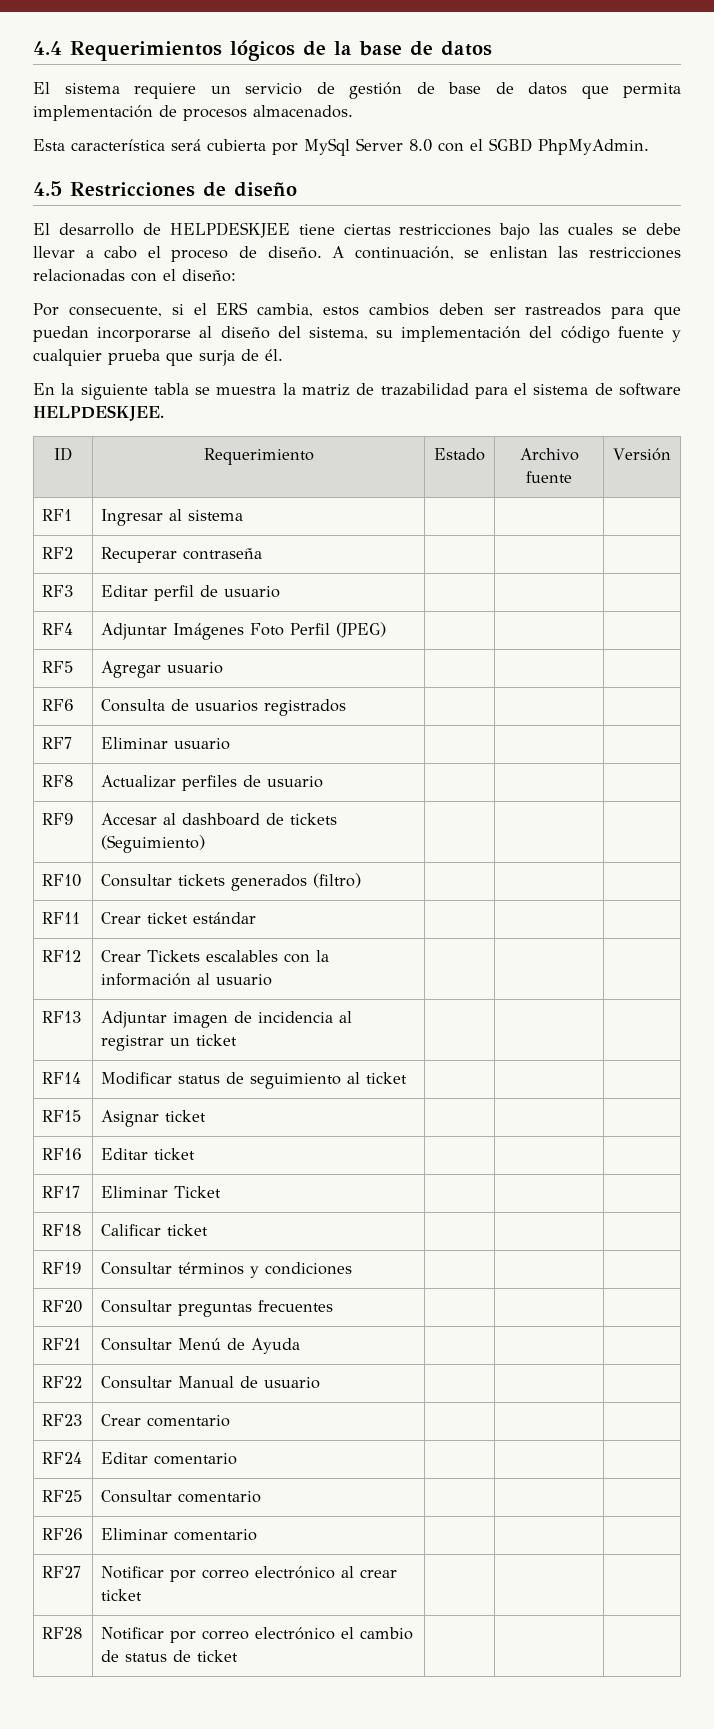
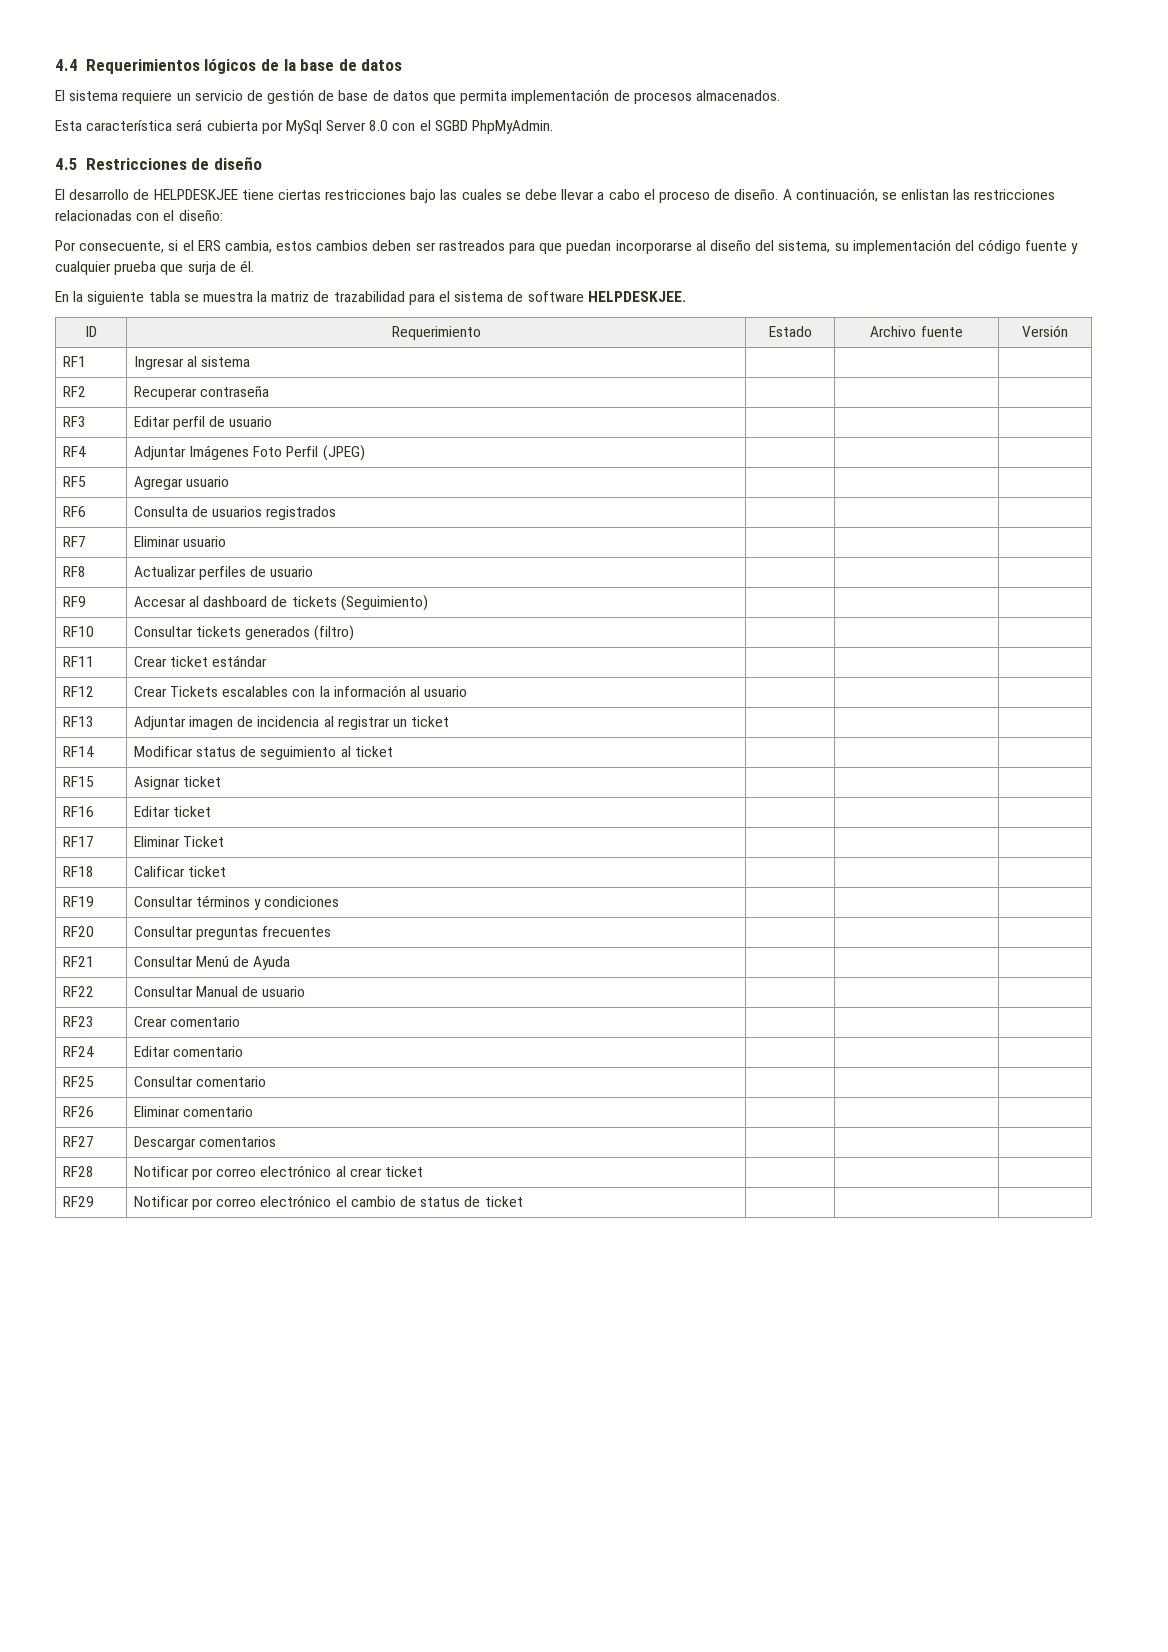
- RF27 | Notificar por correo electrónico al crear ticket | | |
+ RF27 | Descargar comentarios | | |
+ RF28 | Notificar por correo electrónico al crear ticket | | |
- RF28 | Notificar por correo electrónico el cambio de status de ticket | | |
+ RF29 | Notificar por correo electrónico el cambio de status de ticket | | |

